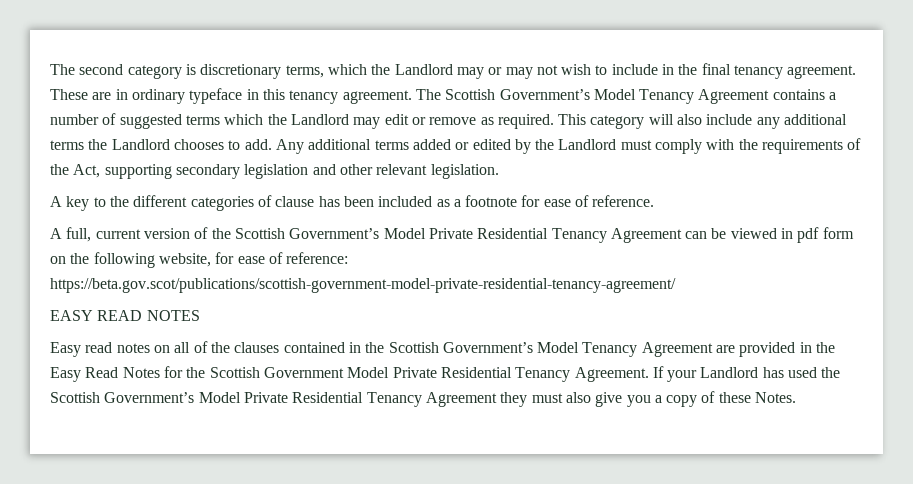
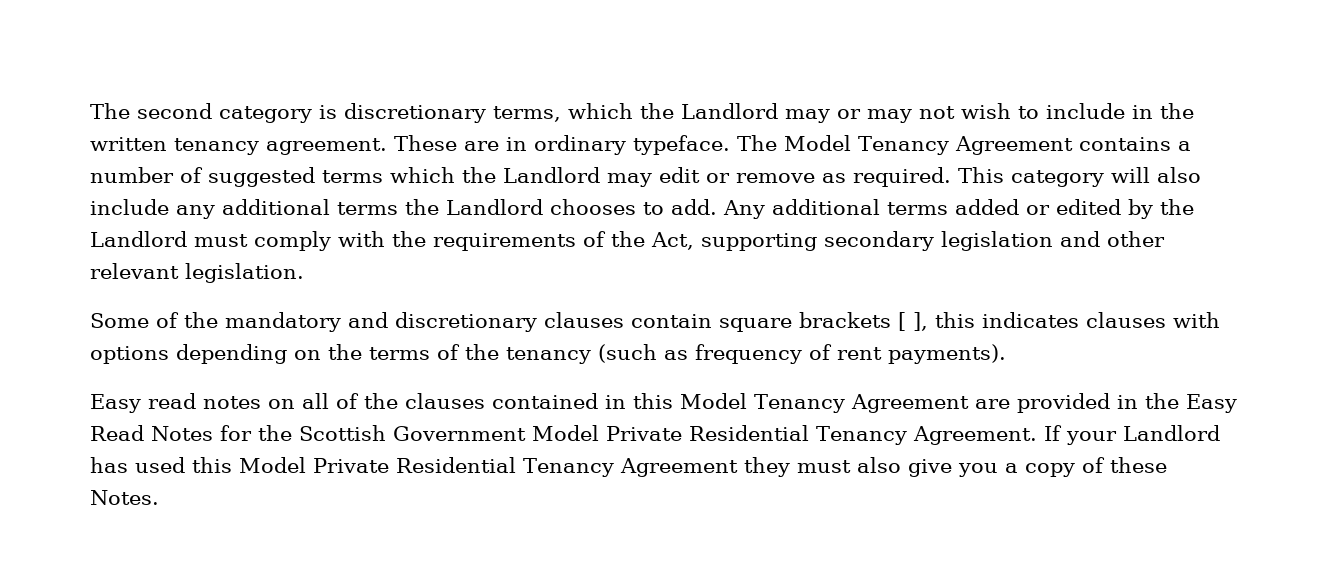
- The second category is discretionary terms, which the Landlord may or may not wish to include in the final tenancy agreement.
+ The second category is discretionary terms, which the Landlord may or may not wish to include in the written tenancy agreement.
- These are in ordinary typeface in this tenancy agreement. The Scottish Government’s Model Tenancy Agreement contains a number of suggested terms which the Landlord may edit or remove as required.
+ These are in ordinary typeface. The Model Tenancy Agreement contains a number of suggested terms which the Landlord may edit or remove as required.
- A key to the different categories of clause has been included as a footnote for ease of reference.
- A full, current version of the Scottish Government’s Model Private Residential Tenancy Agreement can be viewed in pdf form on the following website, for ease of reference: https://beta.gov.scot/publications/scottish-government-model-private-residential-tenancy-agreement/
- EASY READ NOTES
+ Some of the mandatory and discretionary clauses contain square brackets [ ], this indicates clauses with options depending on the terms of the tenancy (such as frequency of rent payments).
- Easy read notes on all of the clauses contained in the Scottish Government’s Model Tenancy Agreement are provided in the Easy Read Notes for the Scottish Government Model Private Residential Tenancy Agreement.
+ Easy read notes on all of the clauses contained in this Model Tenancy Agreement are provided in the Easy Read Notes for the Scottish Government Model Private Residential Tenancy Agreement.
- If your Landlord has used the Scottish Government’s Model Private Residential Tenancy Agreement they must also give you a copy of these Notes.
+ If your Landlord has used this Model Private Residential Tenancy Agreement they must also give you a copy of these Notes.

